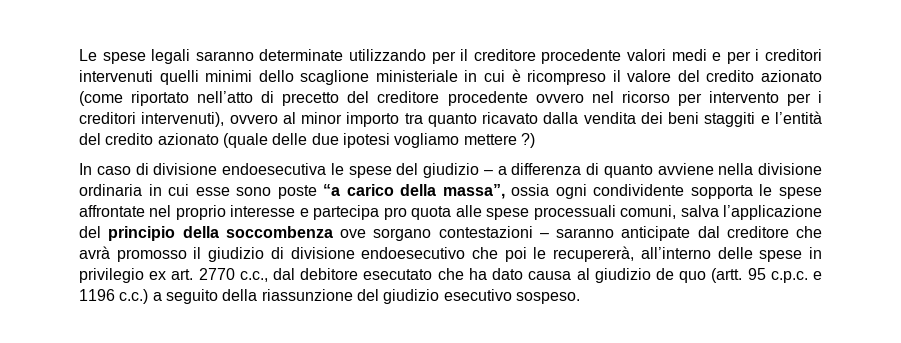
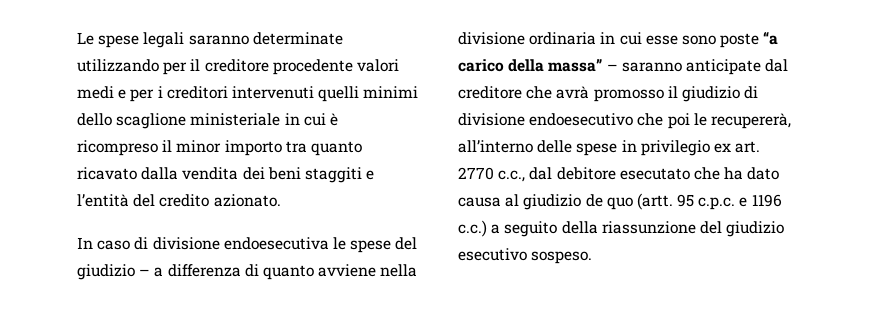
- Le spese legali saranno determinate utilizzando per il creditore procedente valori medi e per i creditori intervenuti quelli minimi dello scaglione ministeriale in cui è ricompreso il valore del credito azionato (come riportato nell’atto di precetto del creditore procedente ovvero nel ricorso per intervento per i creditori intervenuti), ovvero al minor importo tra quanto ricavato dalla vendita dei beni staggiti e l’entità del credito azionato (quale delle due ipotesi vogliamo mettere ?)
+ Le spese legali saranno determinate utilizzando per il creditore procedente valori medi e per i creditori intervenuti quelli minimi dello scaglione ministeriale in cui è ricompreso il minor importo tra quanto ricavato dalla vendita dei beni staggiti e l’entità del credito azionato.
- In caso di divisione endoesecutiva le spese del giudizio – a differenza di quanto avviene nella divisione ordinaria in cui esse sono poste “a carico della massa”, ossia ogni condividente sopporta le spese affrontate nel proprio interesse e partecipa pro quota alle spese processuali comuni, salva l’applicazione del principio della soccombenza ove sorgano contestazioni – saranno anticipate dal creditore che avrà promosso il giudizio di divisione endoesecutivo che poi le recupererà, all’interno delle spese in privilegio ex art. 2770 c.c., dal debitore esecutato che ha dato causa al giudizio de quo (artt.
+ In caso di divisione endoesecutiva le spese del giudizio – a differenza di quanto avviene nella divisione ordinaria in cui esse sono poste “a carico della massa” – saranno anticipate dal creditore che avrà promosso il giudizio di divisione endoesecutivo che poi le recupererà, all’interno delle spese in privilegio ex art. 2770 c.c., dal debitore esecutato che ha dato causa al giudizio de quo (artt.

